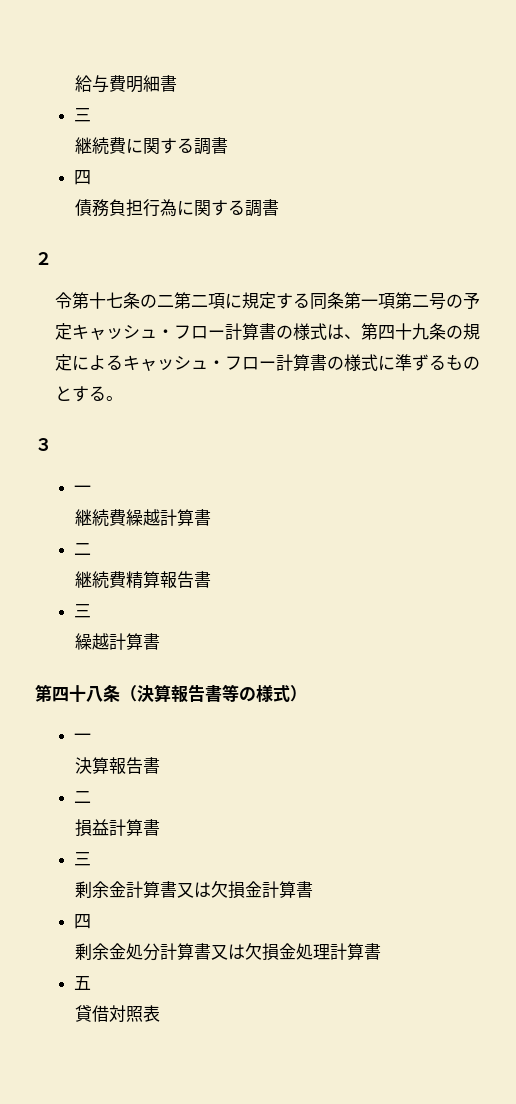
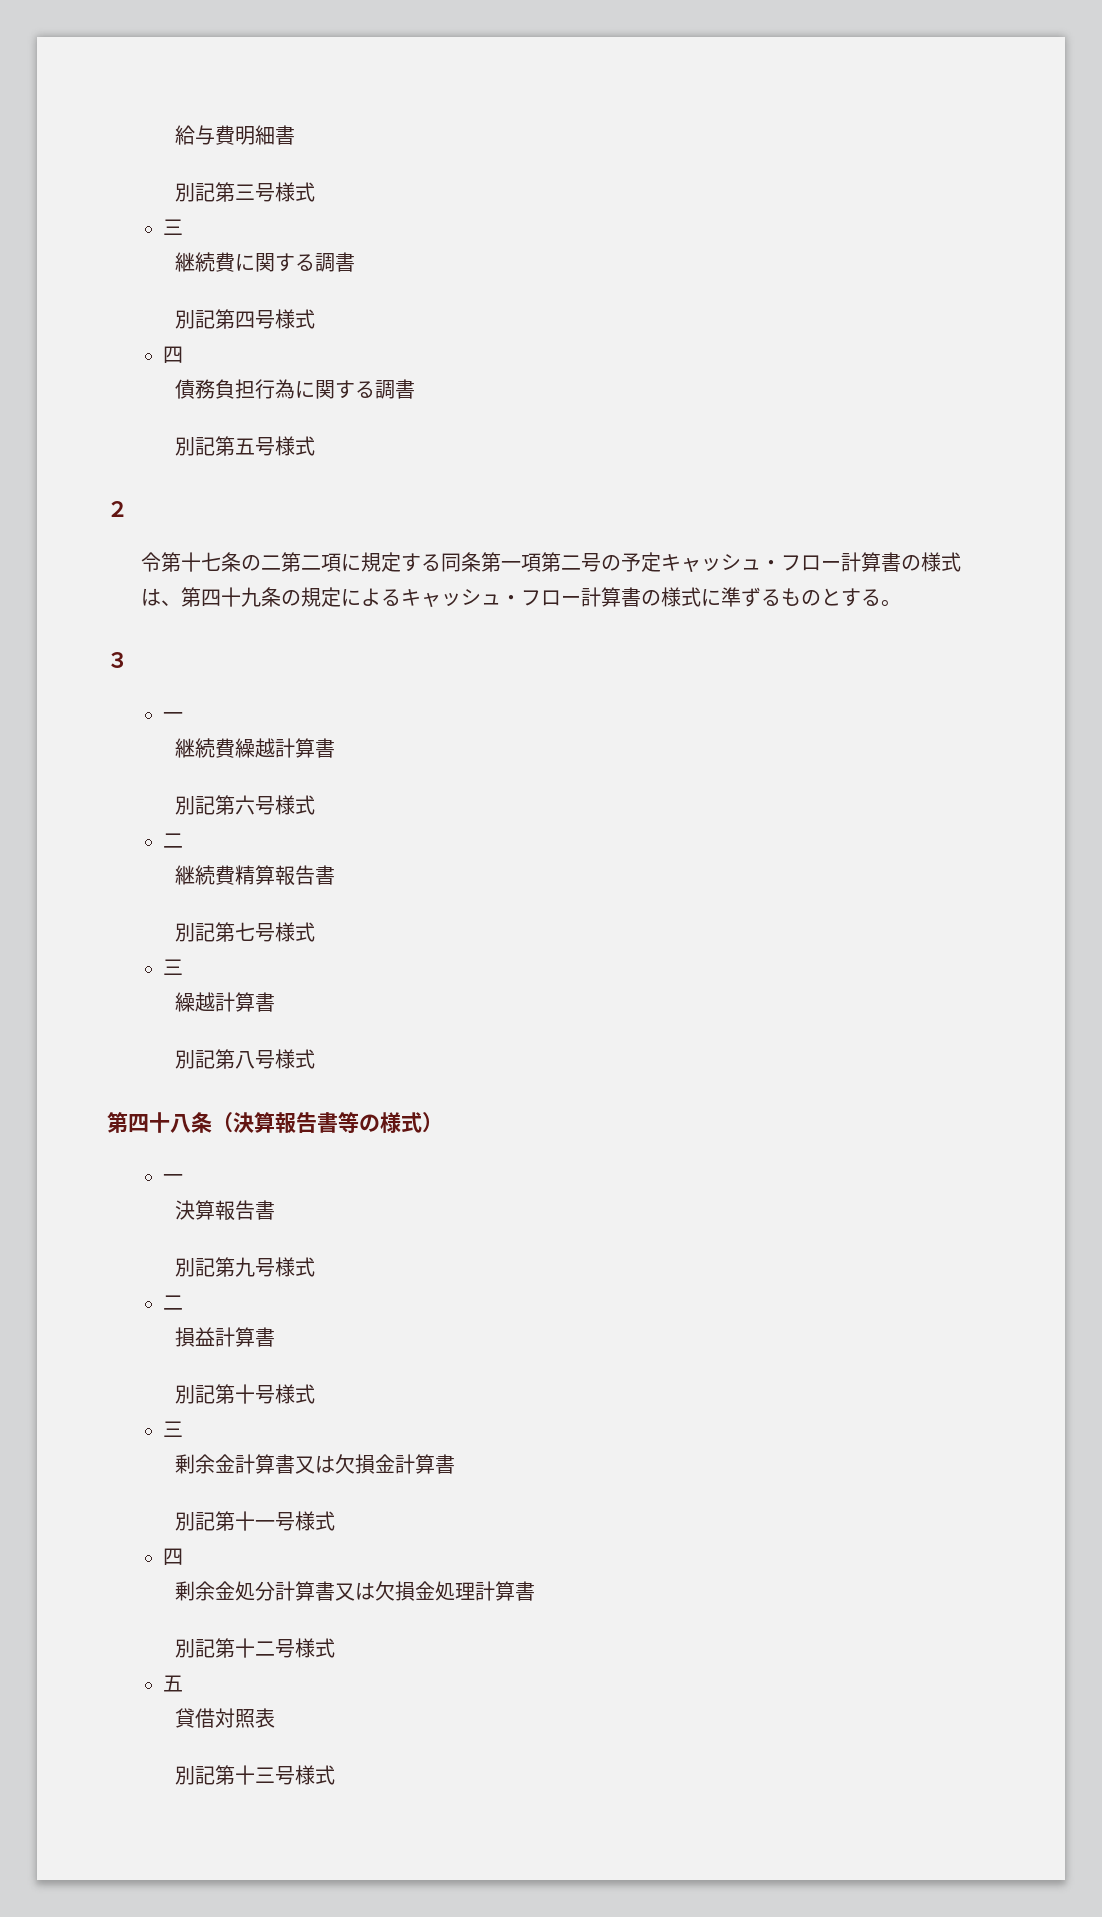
+ 別記第三号様式
+ 別記第四号様式
+ 別記第五号様式
+ 別記第六号様式
+ 別記第七号様式
+ 別記第八号様式
+ 別記第九号様式
+ 別記第十号様式
+ 別記第十一号様式
+ 別記第十二号様式
+ 別記第十三号様式

